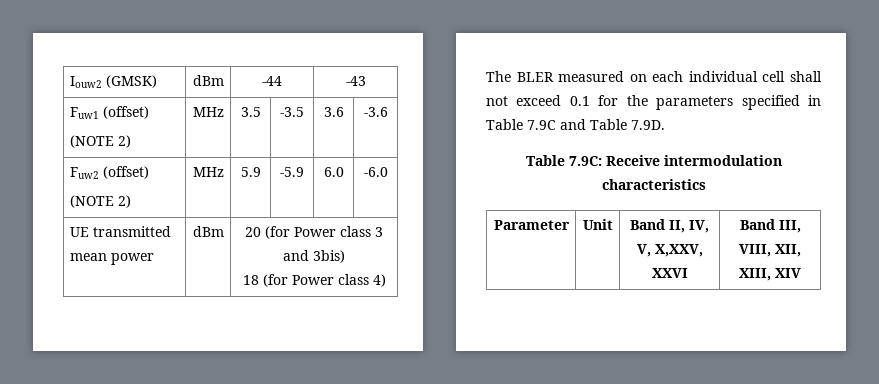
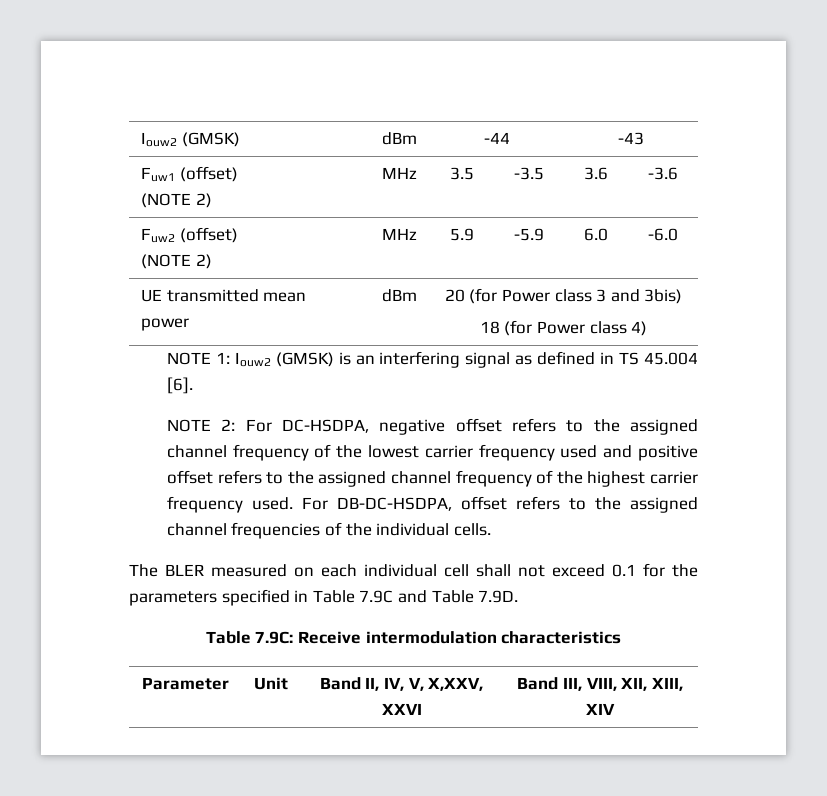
+ NOTE 1: Iouw2 (GMSK) is an interfering signal as defined in TS 45.004 [6].
+ NOTE 2: For DC-HSDPA, negative offset refers to the assigned channel frequency of the lowest carrier frequency used and positive offset refers to the assigned channel frequency of the highest carrier frequency used. For DB-DC-HSDPA, offset refers to the assigned channel frequencies of the individual cells.

